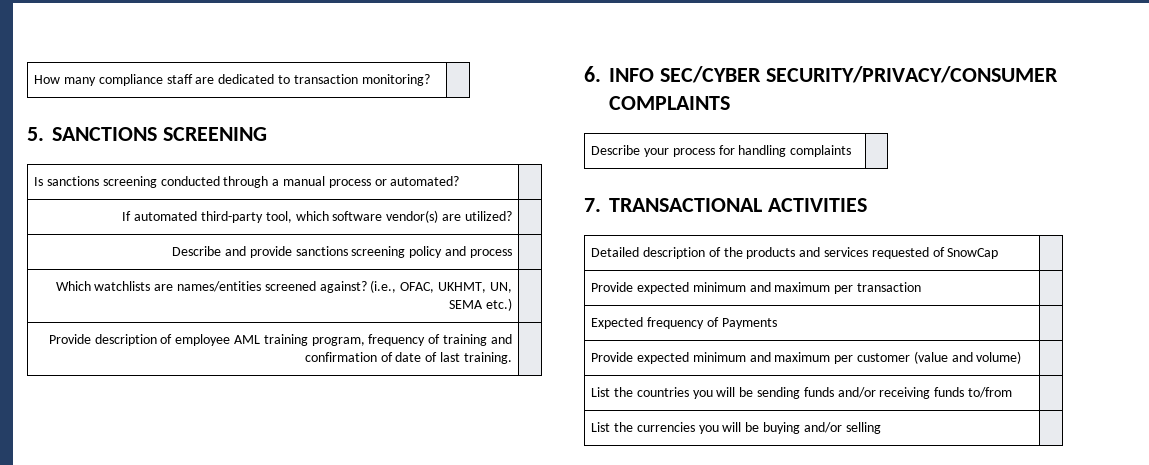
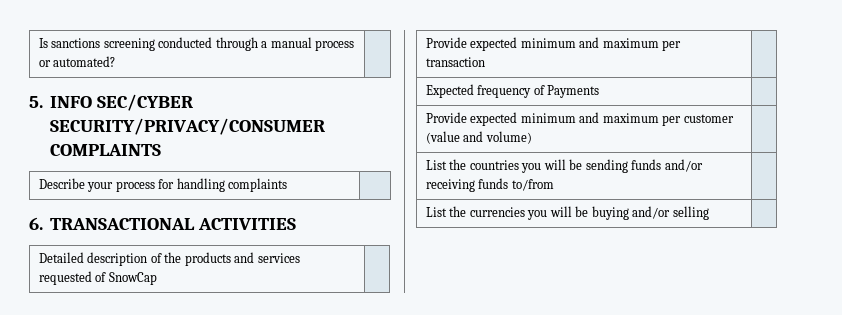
- How many compliance staff are dedicated to transaction monitoring? |
- 5. SANCTIONS SCREENING
- If automated third-party tool, which software vendor(s) are utilized? |
- Describe and provide sanctions screening policy and process |
- Which watchlists are names/entities screened against? (i.e., OFAC, UKHMT, UN, SEMA etc.) |
- Provide description of employee AML training program, frequency of training and confirmation of date of last training. |
- 6. INFO SEC/CYBER SECURITY/PRIVACY/CONSUMER COMPLAINTS
+ 5. INFO SEC/CYBER SECURITY/PRIVACY/CONSUMER COMPLAINTS
- 7. TRANSACTIONAL ACTIVITIES
+ 6. TRANSACTIONAL ACTIVITIES

